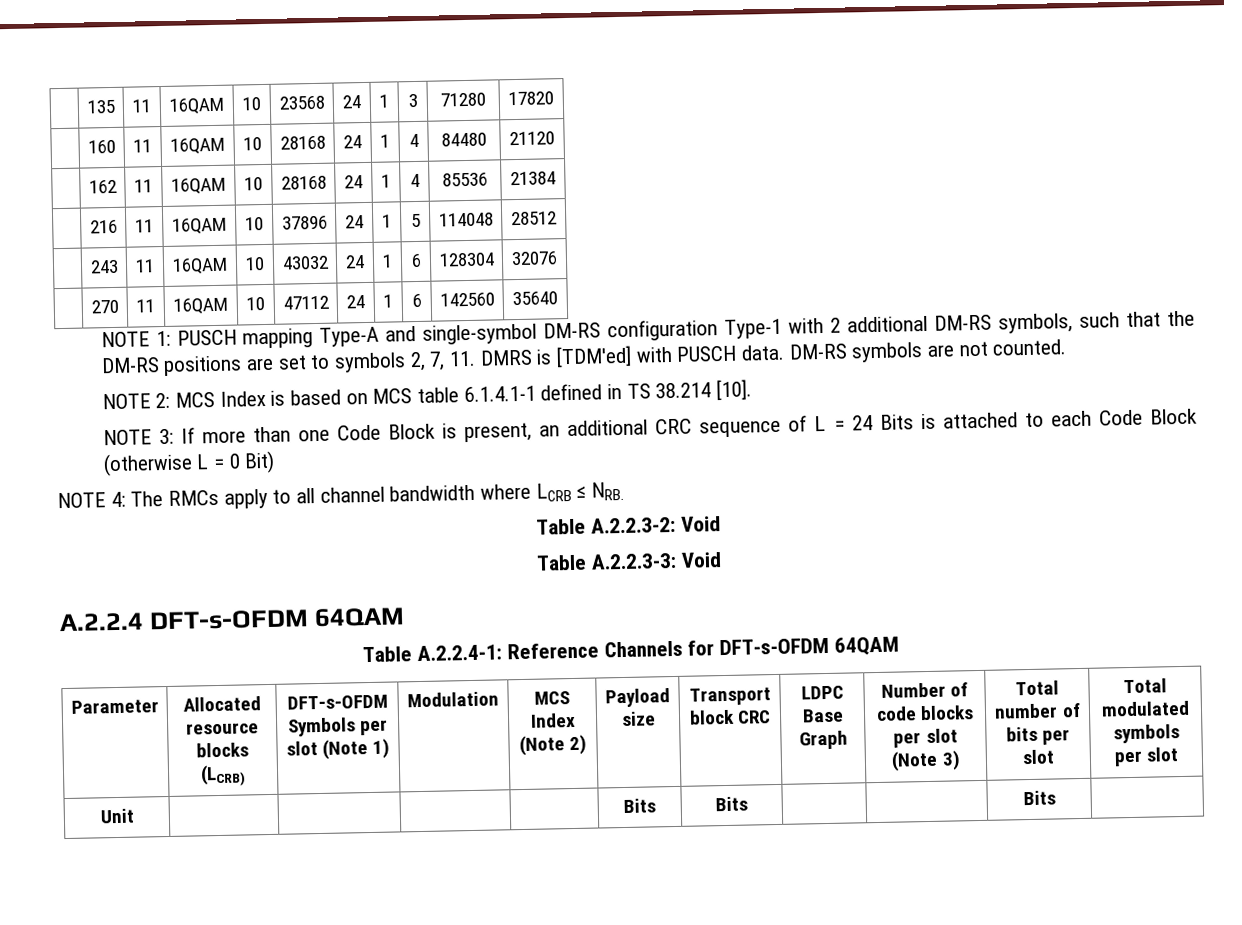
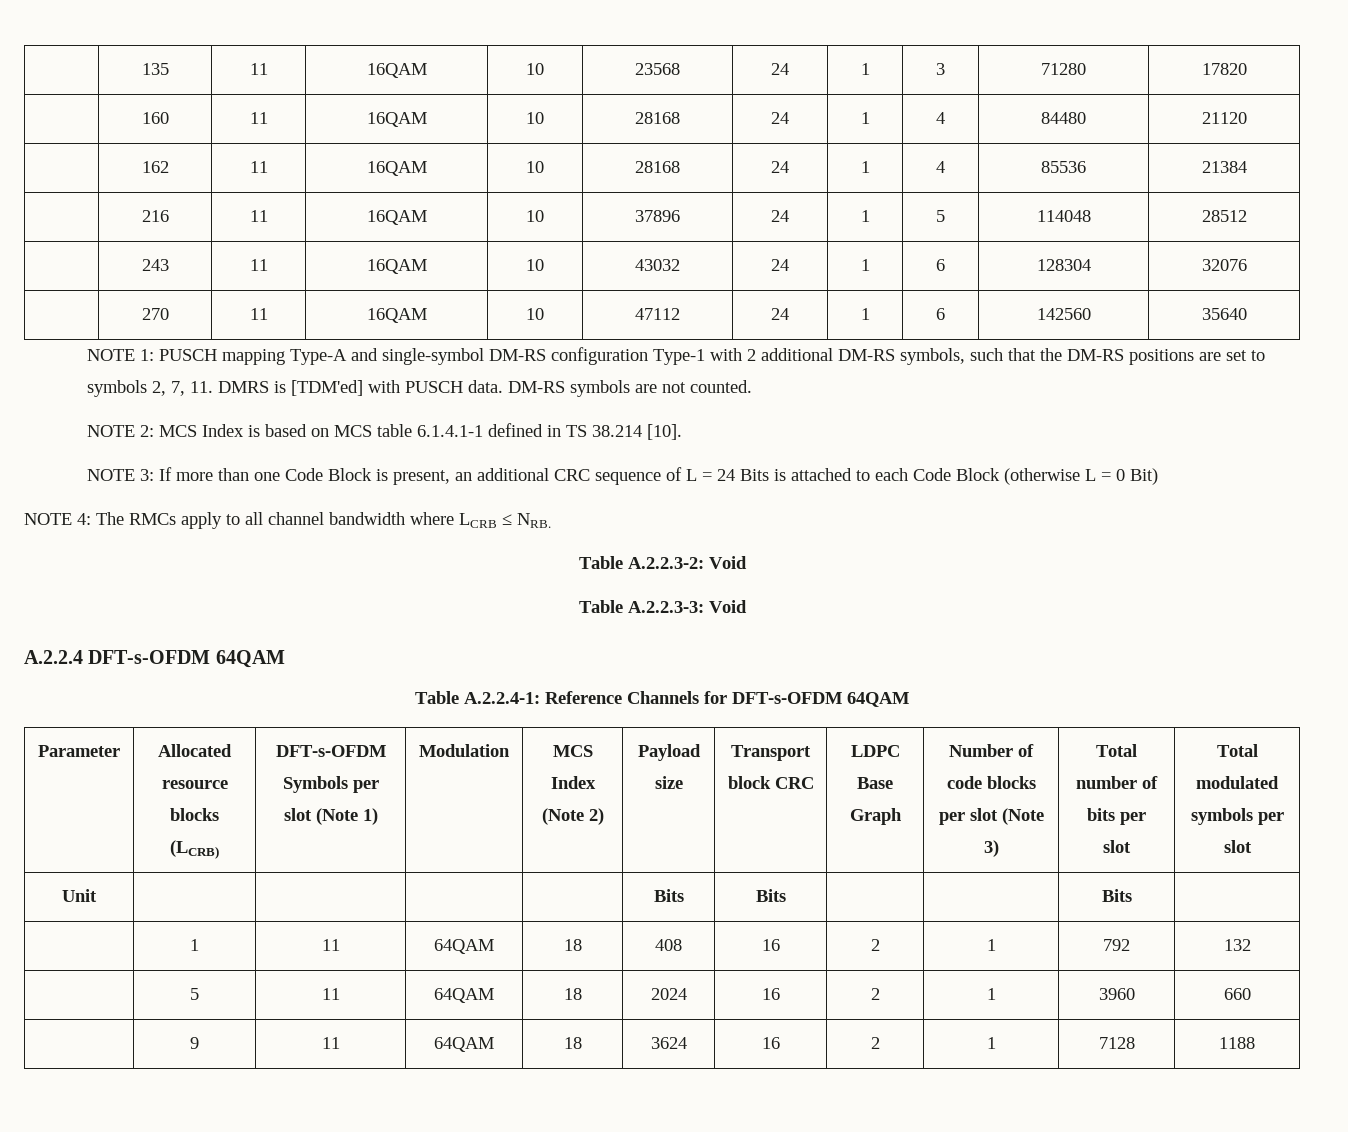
+ | 1 | 11 | 64QAM | 18 | 408 | 16 | 2 | 1 | 792 | 132
+ | 5 | 11 | 64QAM | 18 | 2024 | 16 | 2 | 1 | 3960 | 660
+ | 9 | 11 | 64QAM | 18 | 3624 | 16 | 2 | 1 | 7128 | 1188

